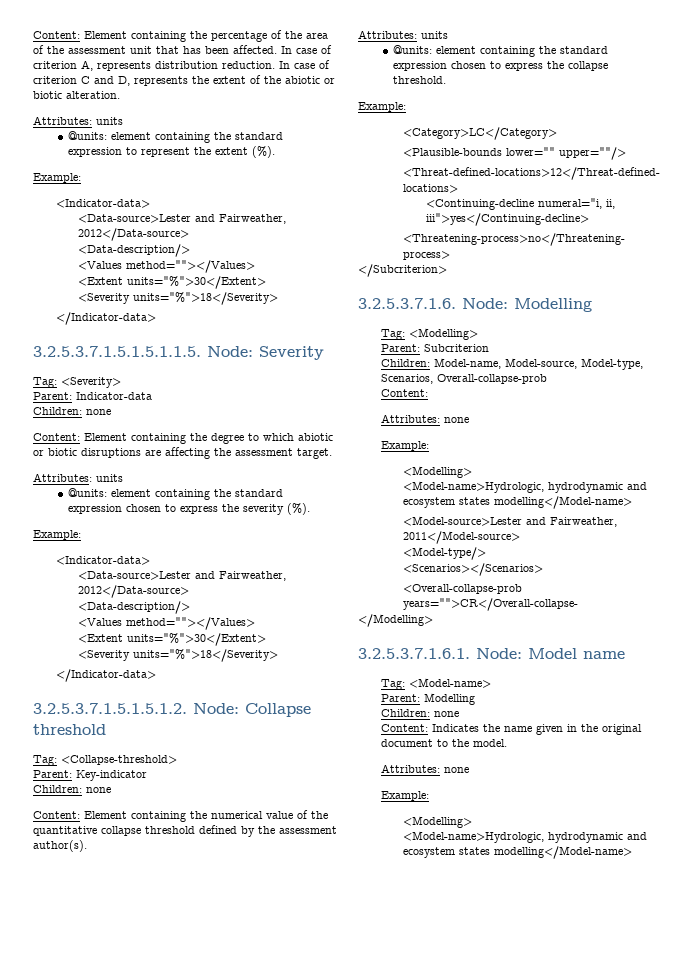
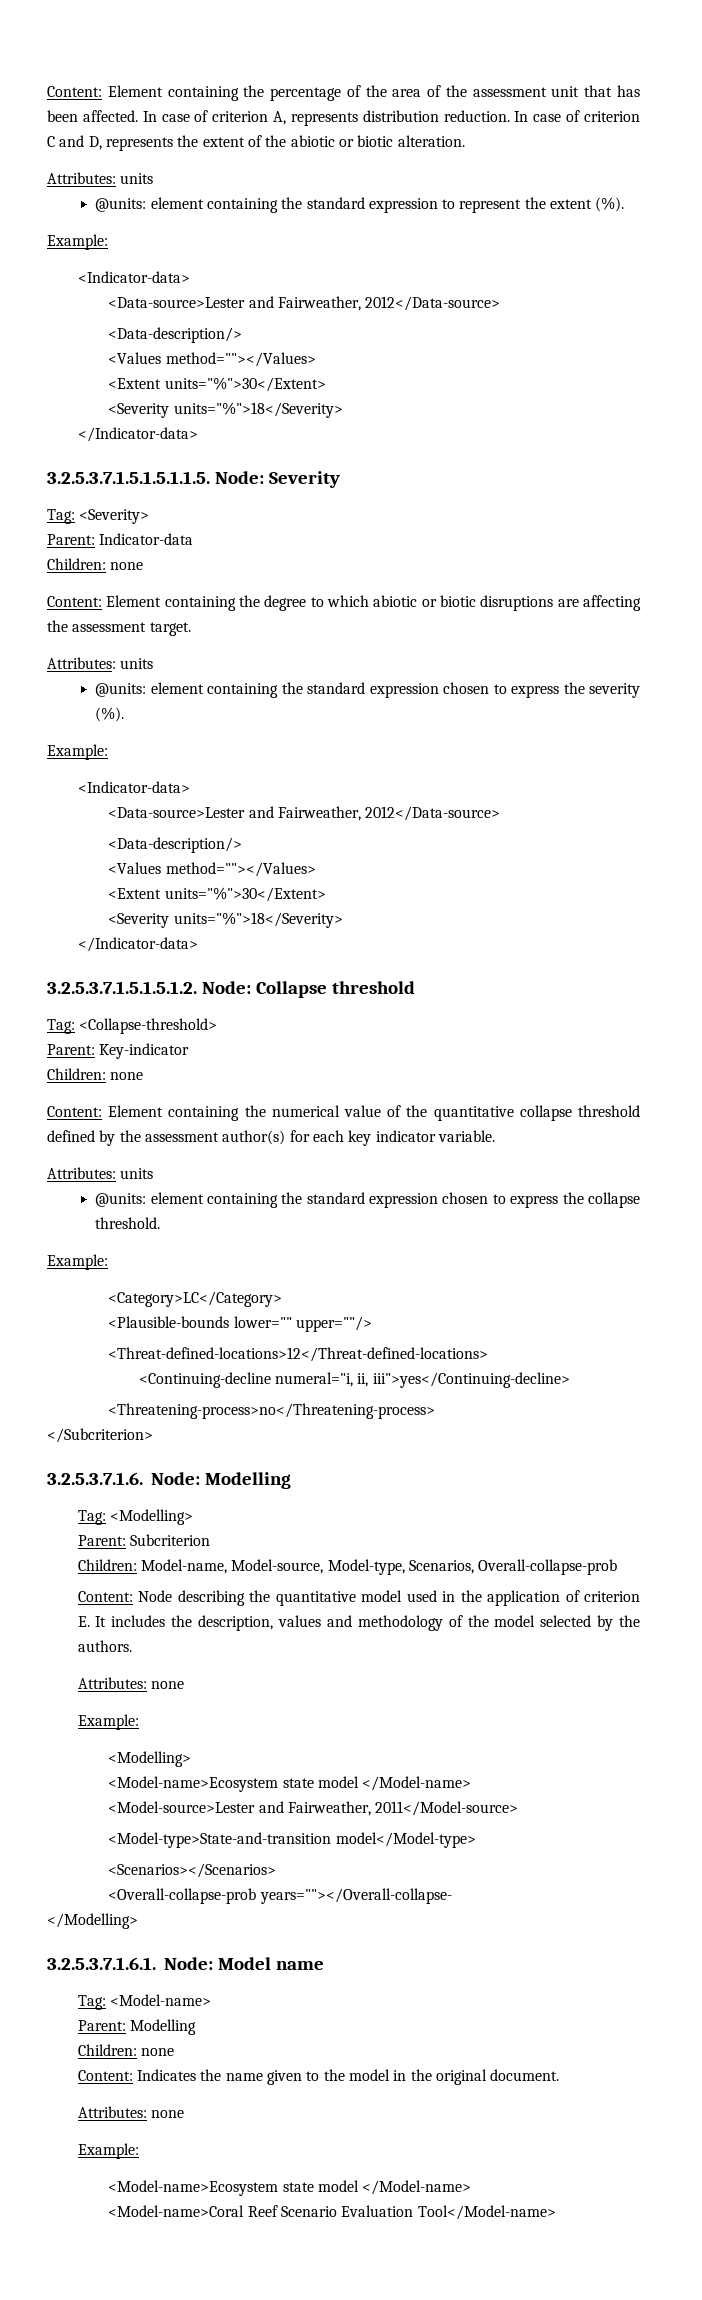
- Content: Element containing the numerical value of the quantitative collapse threshold defined by the assessment author(s).
+ Content: Element containing the numerical value of the quantitative collapse threshold defined by the assessment author(s) for each key indicator variable.
  Children: Model-name, Model-source, Model-type, Scenarios, Overall-collapse-prob
- Content:
+ Content: Node describing the quantitative model used in the application of criterion E. It includes the description, values and methodology of the model selected by the authors.
  Attributes: none
  Example:
  <Modelling>
- <Model-name>Hydrologic, hydrodynamic and ecosystem states modelling</Model-name>
+ <Model-name>Ecosystem state model </Model-name>
- <Model-type/>
+ <Model-type>State-and-transition model</Model-type>
- <Overall-collapse-prob years="">CR</Overall-collapse-
+ <Overall-collapse-prob years=""></Overall-collapse-
- Content: Indicates the name given in the original document to the model.
+ Content: Indicates the name given to the model in the original document.
  Attributes: none
  Example:
- <Modelling>
- <Model-name>Hydrologic, hydrodynamic and ecosystem states modelling</Model-name>
+ <Model-name>Ecosystem state model </Model-name>
+ <Model-name>Coral Reef Scenario Evaluation Tool</Model-name>

